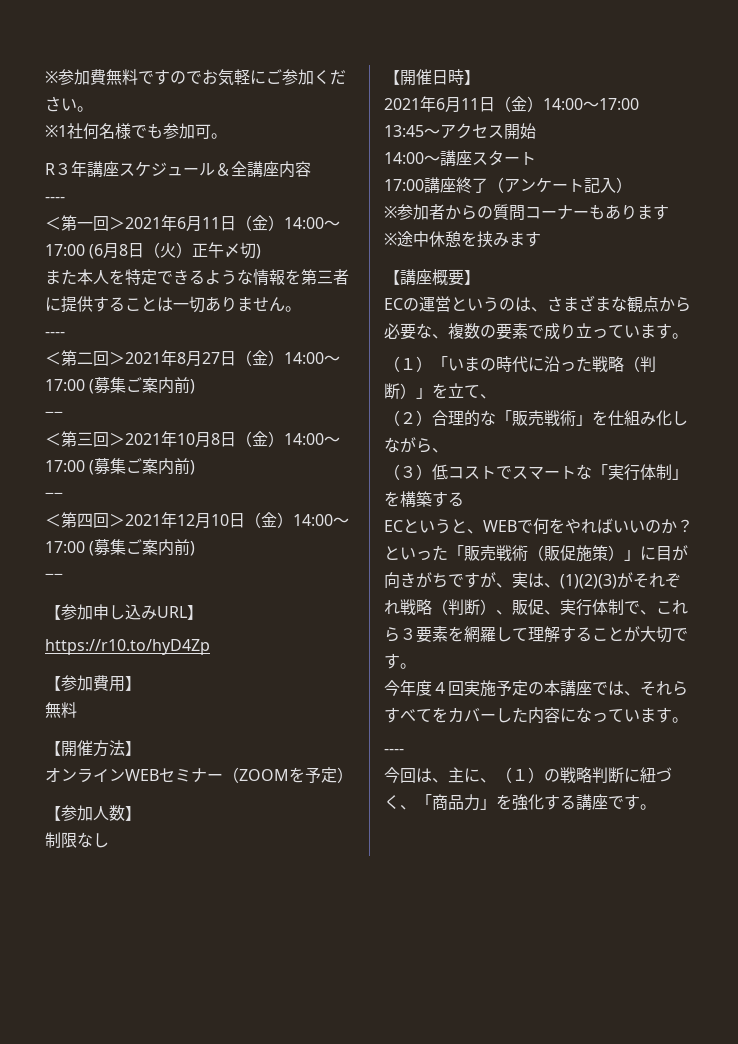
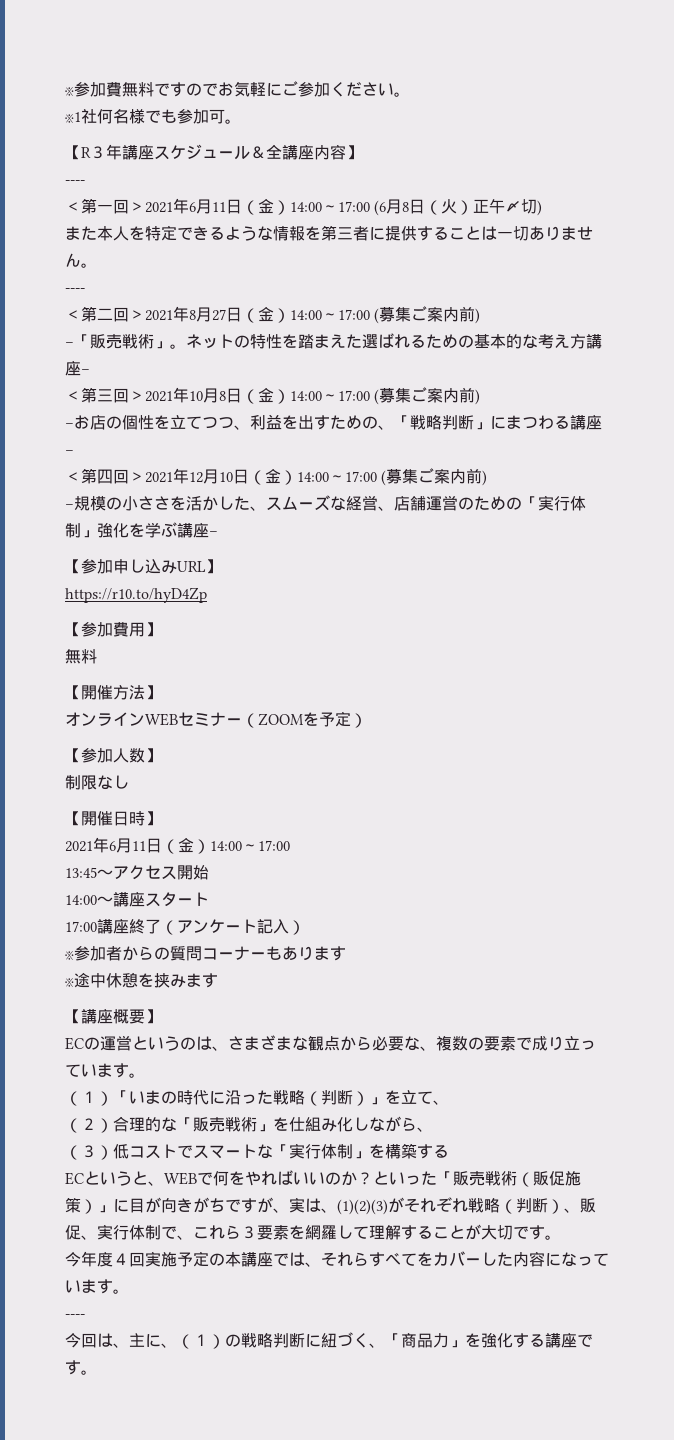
- R３年講座スケジュール＆全講座内容
+ 【R３年講座スケジュール＆全講座内容】
  ＜第二回＞2021年8月27日（金）14:00～17:00 (募集ご案内前)
- −−
+ −「販売戦術」。ネットの特性を踏まえた選ばれるための基本的な考え方講座−
  ＜第三回＞2021年10月8日（金）14:00～17:00 (募集ご案内前)
- −−
+ −お店の個性を立てつつ、利益を出すための、「戦略判断」にまつわる講座−
  ＜第四回＞2021年12月10日（金）14:00～17:00 (募集ご案内前)
- −−
+ −規模の小ささを活かした、スムーズな経営、店舗運営のための「実行体制」強化を学ぶ講座−

